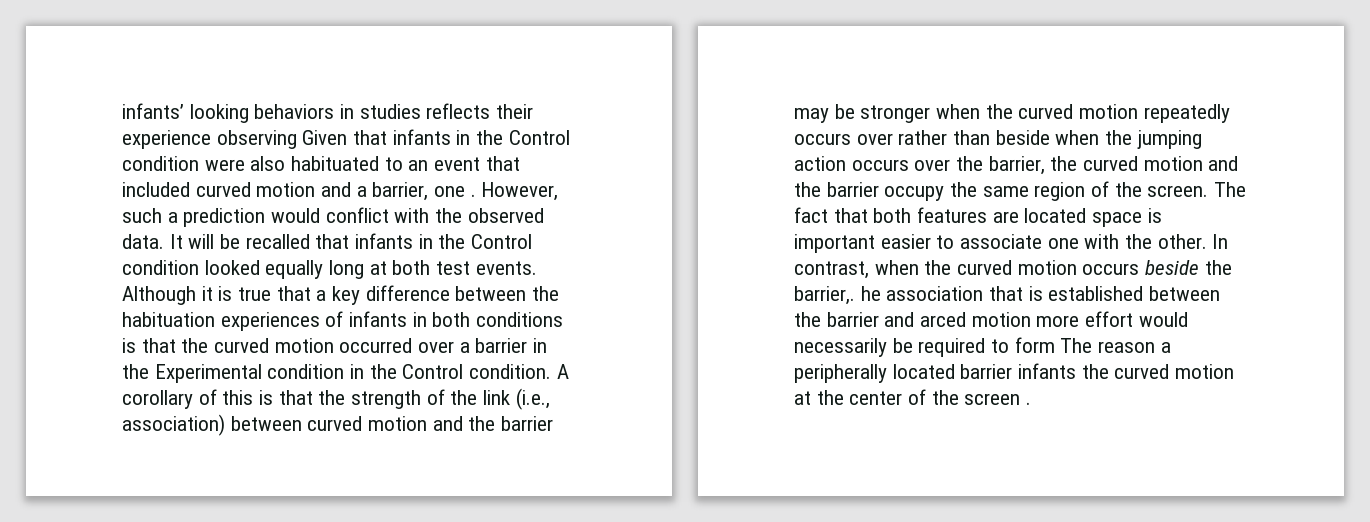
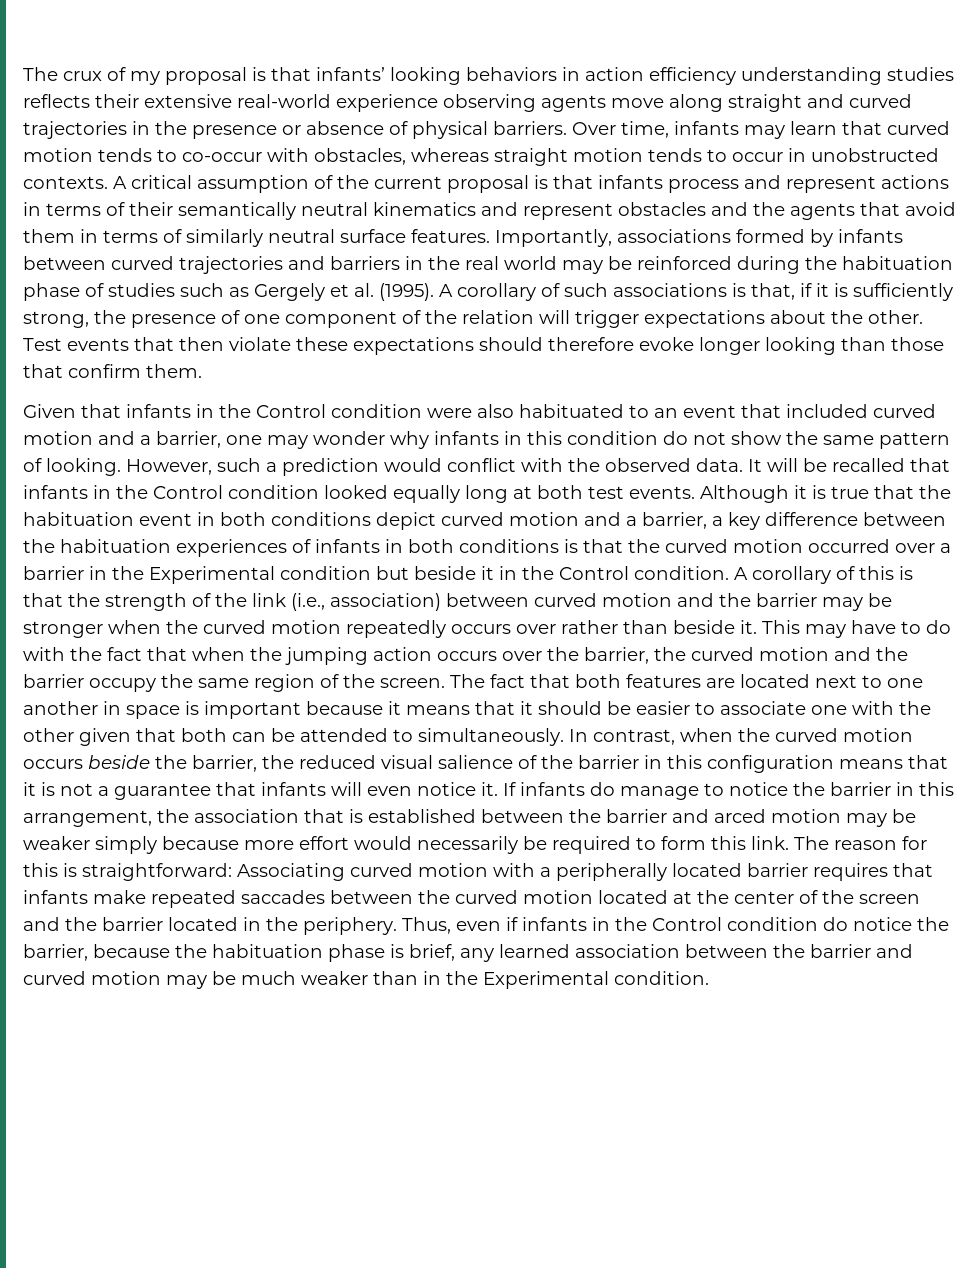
- infants’ looking behaviors in studies reflects their experience observing Given that infants in the Control condition were also habituated to an event that included curved motion and a barrier, one .
+ The crux of my proposal is that infants’ looking behaviors in action efficiency understanding studies reflects their extensive real-world experience observing agents move along straight and curved trajectories in the presence or absence of physical barriers. Over time, infants may learn that curved motion tends to co-occur with obstacles, whereas straight motion tends to occur in unobstructed contexts. A critical assumption of the current proposal is that infants process and represent actions in terms of their semantically neutral kinematics and represent obstacles and the agents that avoid them in terms of similarly neutral surface features. Importantly, associations formed by infants between curved trajectories and barriers in the real world may be reinforced during the habituation phase of studies such as Gergely et al. (1995). A corollary of such associations is that, if it is sufficiently strong, the presence of one component of the relation will trigger expectations about the other. Test events that then violate these expectations should therefore evoke longer looking than those that confirm them.
+ Given that infants in the Control condition were also habituated to an event that included curved motion and a barrier, one may wonder why infants in this condition do not show the same pattern of looking.
- Although it is true that a key difference between the habituation experiences of infants in both conditions is that the curved motion occurred over a barrier in the Experimental condition in the Control condition.
+ Although it is true that the habituation event in both conditions depict curved motion and a barrier, a key difference between the habituation experiences of infants in both conditions is that the curved motion occurred over a barrier in the Experimental condition but beside it in the Control condition.
- A corollary of this is that the strength of the link (i.e., association) between curved motion and the barrier may be stronger when the curved motion repeatedly occurs over rather than beside when the jumping action occurs over the barrier, the curved motion and the barrier occupy the same region of the screen.
+ A corollary of this is that the strength of the link (i.e., association) between curved motion and the barrier may be stronger when the curved motion repeatedly occurs over rather than beside it. This may have to do with the fact that when the jumping action occurs over the barrier, the curved motion and the barrier occupy the same region of the screen.
- The fact that both features are located space is important easier to associate one with the other.
+ The fact that both features are located next to one another in space is important because it means that it should be easier to associate one with the other given that both can be attended to simultaneously.
- In contrast, when the curved motion occurs beside the barrier,. he association that is established between the barrier and arced motion more effort would necessarily be required to form The reason a peripherally located barrier infants the curved motion at the center of the screen .
+ In contrast, when the curved motion occurs beside the barrier, the reduced visual salience of the barrier in this configuration means that it is not a guarantee that infants will even notice it. If infants do manage to notice the barrier in this arrangement, the association that is established between the barrier and arced motion may be weaker simply because more effort would necessarily be required to form this link. The reason for this is straightforward: Associating curved motion with a peripherally located barrier requires that infants make repeated saccades between the curved motion located at the center of the screen and the barrier located in the periphery. Thus, even if infants in the Control condition do notice the barrier, because the habituation phase is brief, any learned association between the barrier and curved motion may be much weaker than in the Experimental condition.

